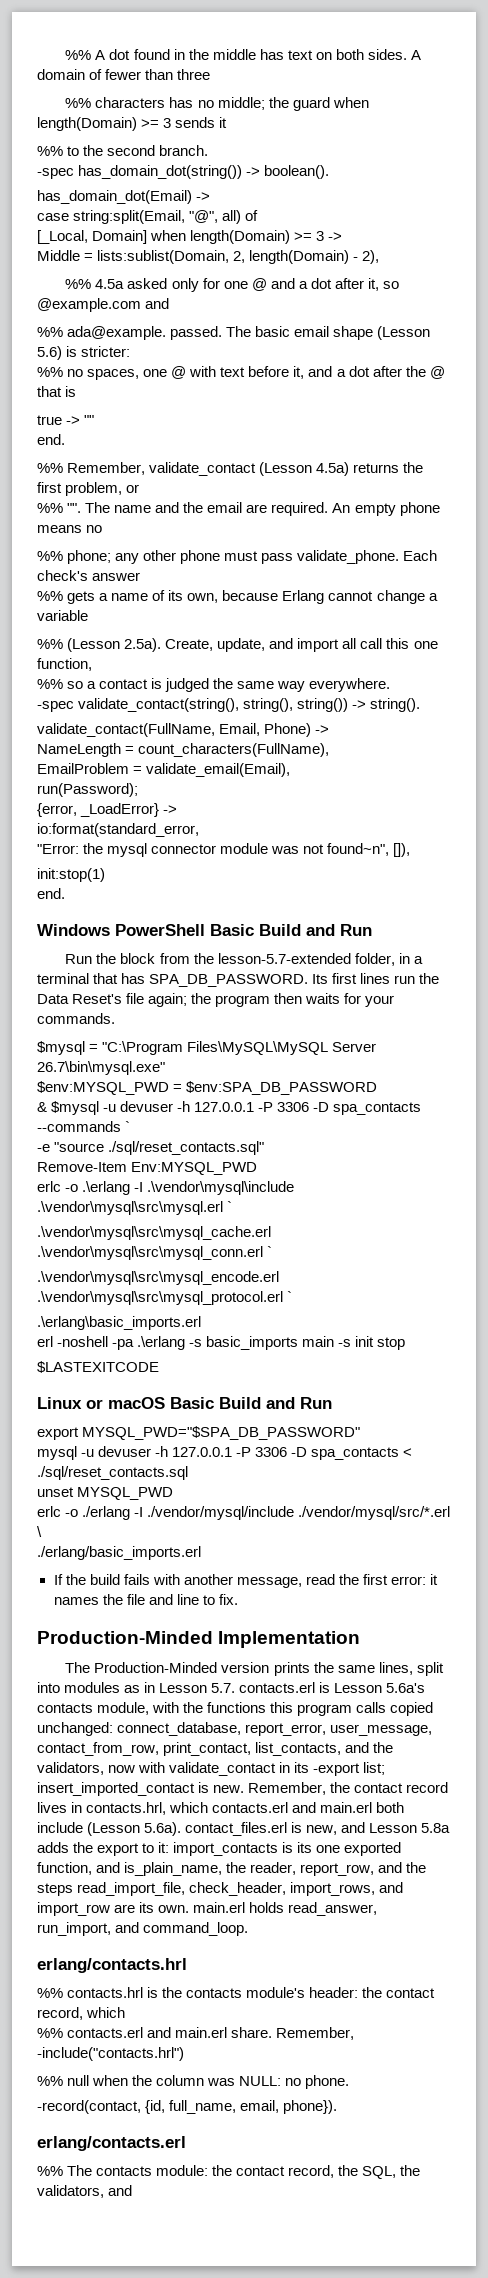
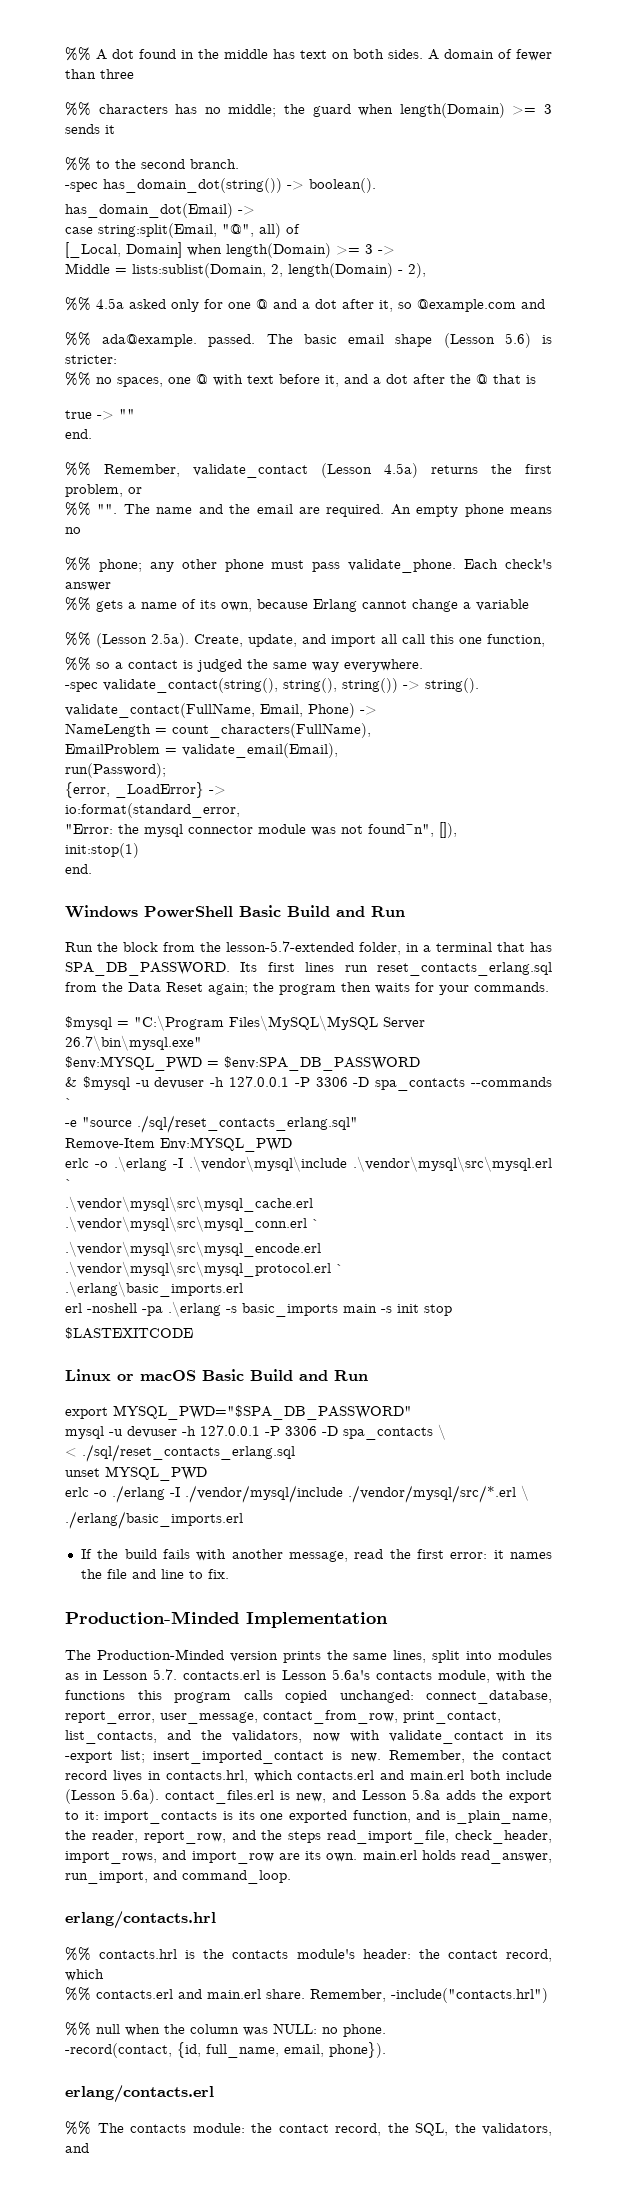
- Its first lines run the Data Reset's file again; the program then waits for your commands.
+ Its first lines run reset_contacts_erlang.sql from the Data Reset again; the program then waits for your commands.
- -e "source ./sql/reset_contacts.sql"
+ -e "source ./sql/reset_contacts_erlang.sql"
- mysql -u devuser -h 127.0.0.1 -P 3306 -D spa_contacts < ./sql/reset_contacts.sql
+ mysql -u devuser -h 127.0.0.1 -P 3306 -D spa_contacts \
+ < ./sql/reset_contacts_erlang.sql

